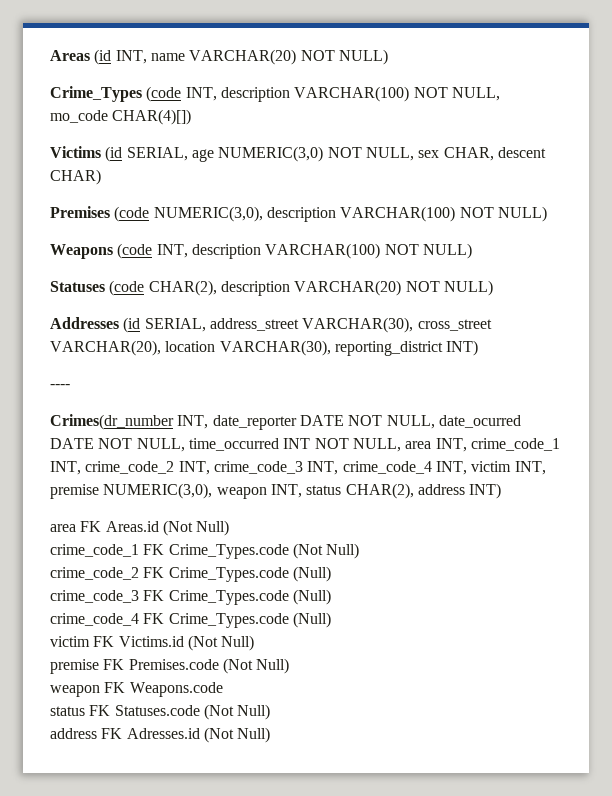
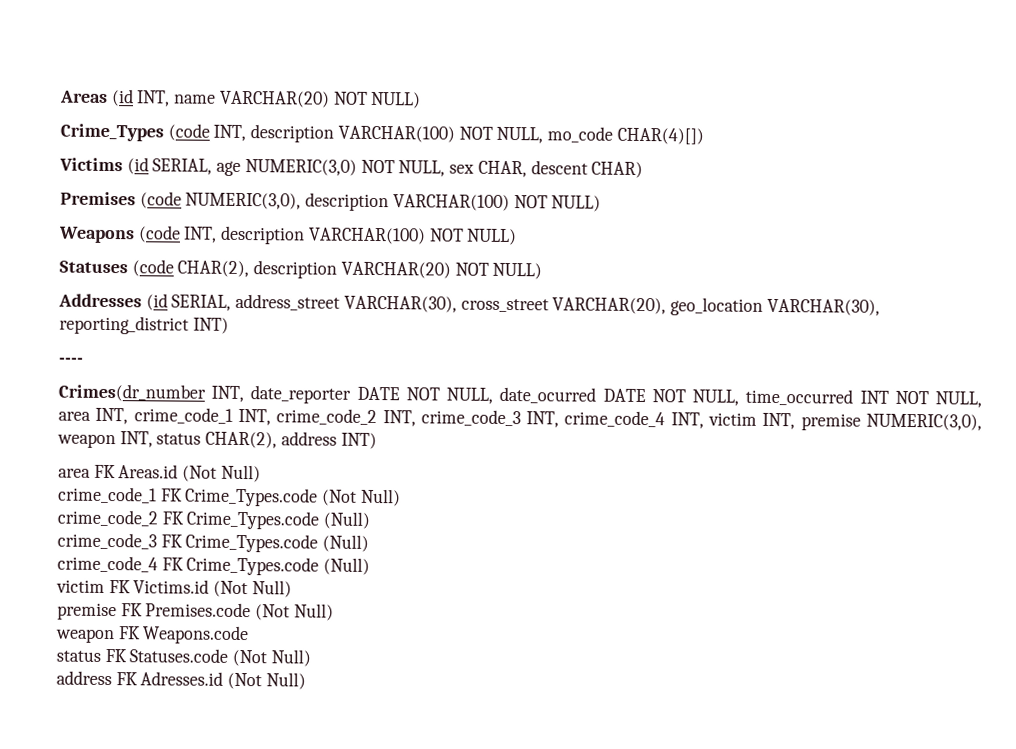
- Addresses (id SERIAL, address_street VARCHAR(30), cross_street VARCHAR(20), location VARCHAR(30), reporting_district INT)
+ Addresses (id SERIAL, address_street VARCHAR(30), cross_street VARCHAR(20), geo_location VARCHAR(30), reporting_district INT)

